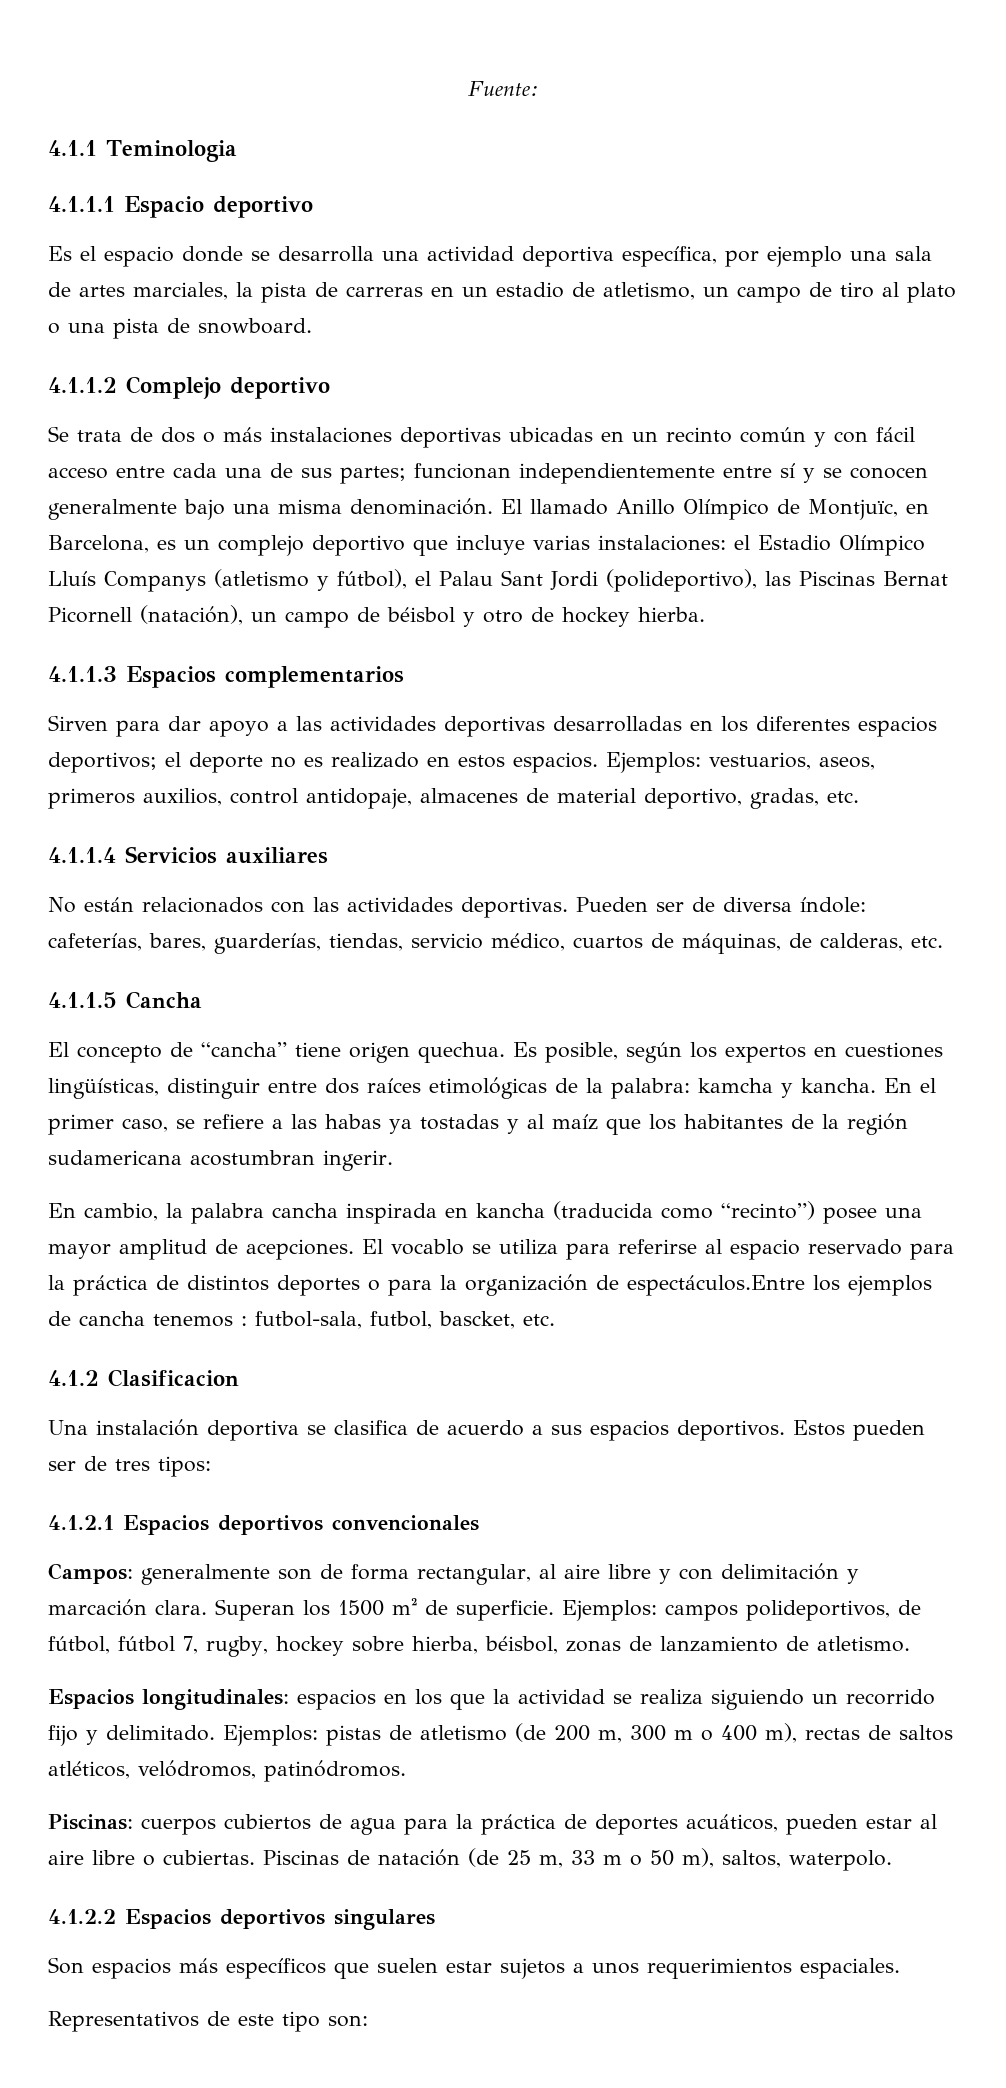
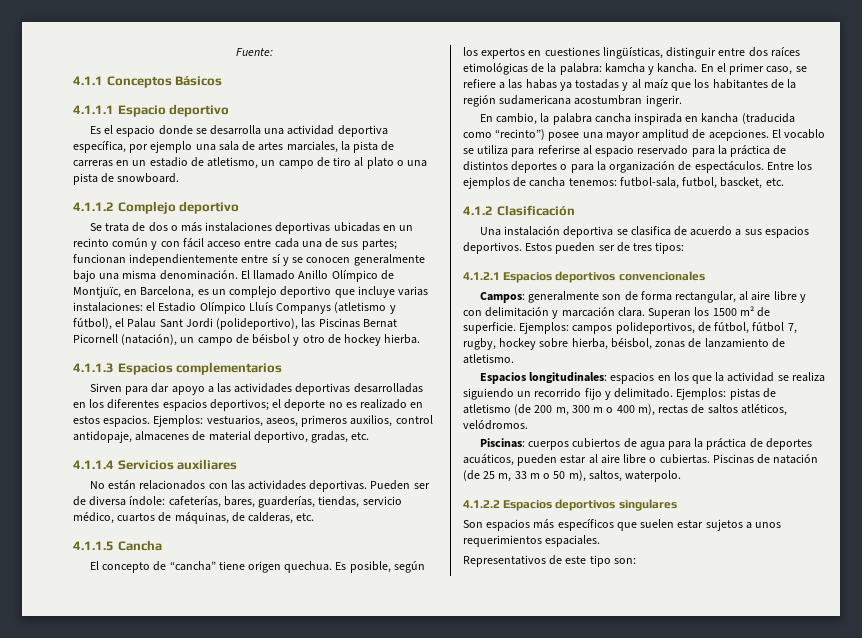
- 4.1.1 Teminologia
+ 4.1.1 Conceptos Básicos
- El vocablo se utiliza para referirse al espacio reservado para la práctica de distintos deportes o para la organización de espectáculos.Entre los ejemplos de cancha tenemos : futbol-sala, futbol, bascket, etc.
+ El vocablo se utiliza para referirse al espacio reservado para la práctica de distintos deportes o para la organización de espectáculos. Entre los ejemplos de cancha tenemos: futbol-sala, futbol, bascket, etc.
- 4.1.2 Clasificacion
+ 4.1.2 Clasificación
- Ejemplos: pistas de atletismo (de 200 m, 300 m o 400 m), rectas de saltos atléticos, velódromos, patinódromos.
+ Ejemplos: pistas de atletismo (de 200 m, 300 m o 400 m), rectas de saltos atléticos, velódromos.

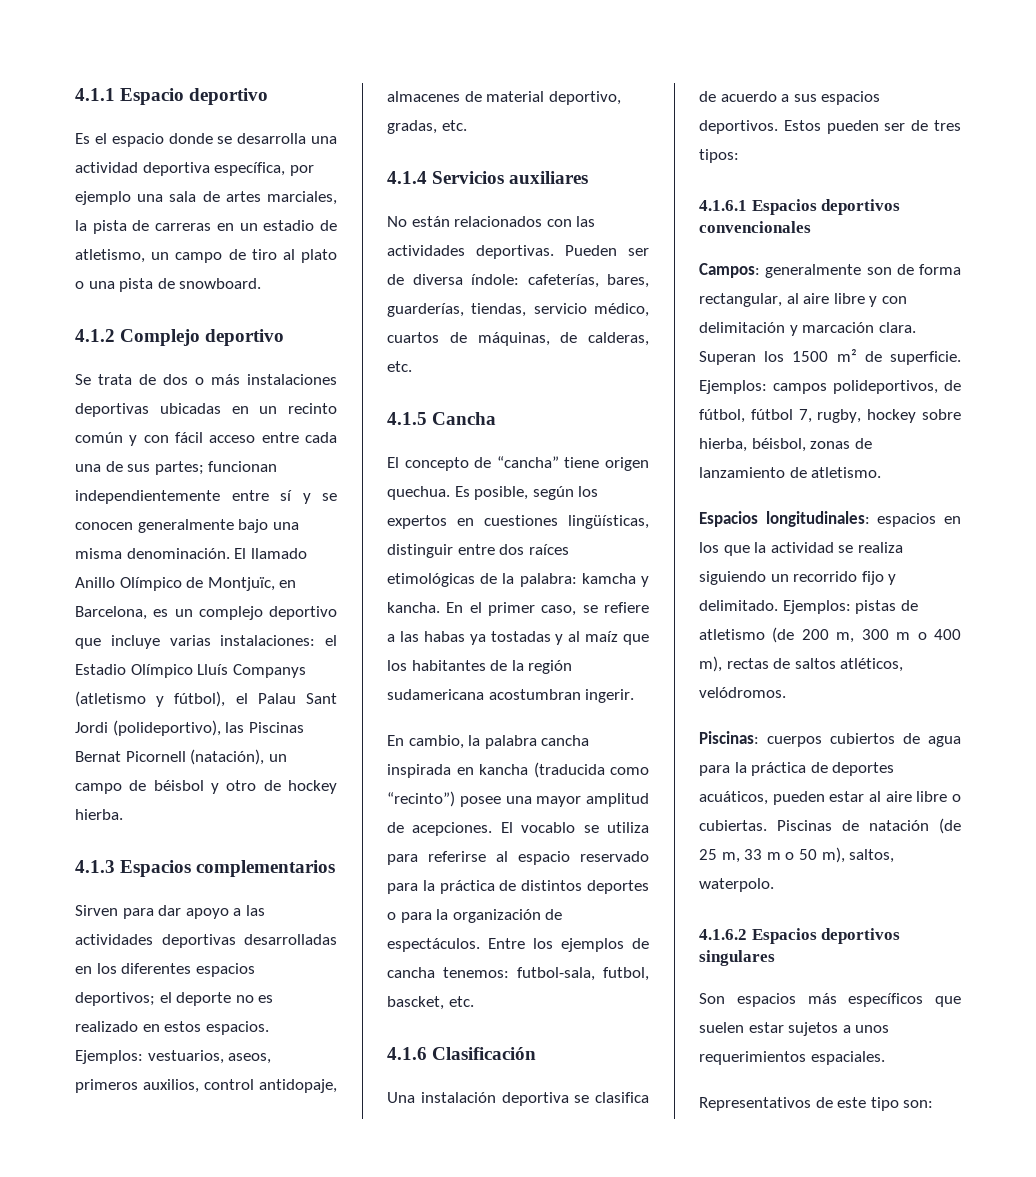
- Fuente:
- 4.1.1 Conceptos Básicos
- 4.1.1.1 Espacio deportivo
+ 4.1.1 Espacio deportivo
- 4.1.1.2 Complejo deportivo
+ 4.1.2 Complejo deportivo
- 4.1.1.3 Espacios complementarios
+ 4.1.3 Espacios complementarios
- 4.1.1.4 Servicios auxiliares
+ 4.1.4 Servicios auxiliares
- 4.1.1.5 Cancha
+ 4.1.5 Cancha
- 4.1.2 Clasificación
+ 4.1.6 Clasificación
- 4.1.2.1 Espacios deportivos convencionales
+ 4.1.6.1 Espacios deportivos convencionales
- 4.1.2.2 Espacios deportivos singulares
+ 4.1.6.2 Espacios deportivos singulares

